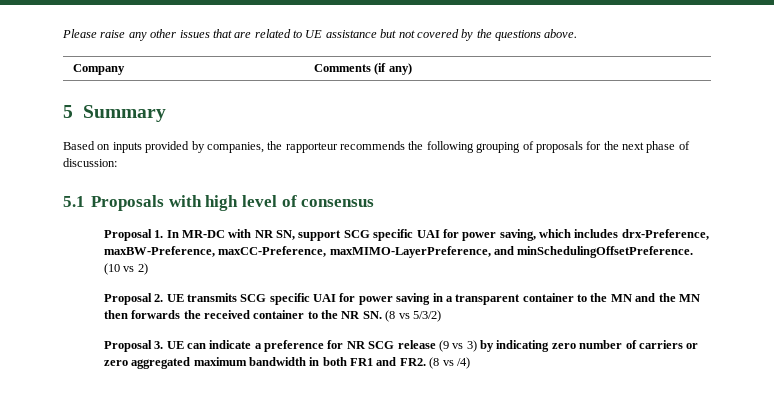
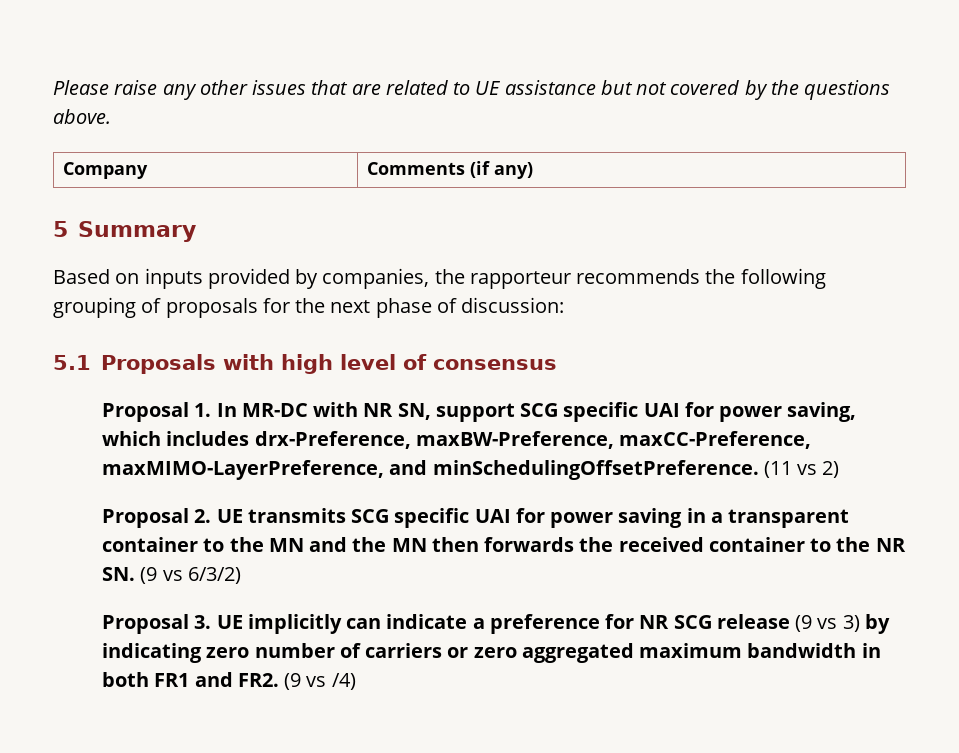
- (10 vs 2)
+ (11 vs 2)
- Proposal 2. UE transmits SCG specific UAI for power saving in a transparent container to the MN and the MN then forwards the received container to the NR SN. (8 vs 5/3/2)
+ Proposal 2. UE transmits SCG specific UAI for power saving in a transparent container to the MN and the MN then forwards the received container to the NR SN. (9 vs 6/3/2)
- Proposal 3. UE can indicate a preference for NR SCG release (9 vs 3) by indicating zero number of carriers or zero aggregated maximum bandwidth in both FR1 and FR2. (8 vs /4)
+ Proposal 3. UE implicitly can indicate a preference for NR SCG release (9 vs 3) by indicating zero number of carriers or zero aggregated maximum bandwidth in both FR1 and FR2. (9 vs /4)

